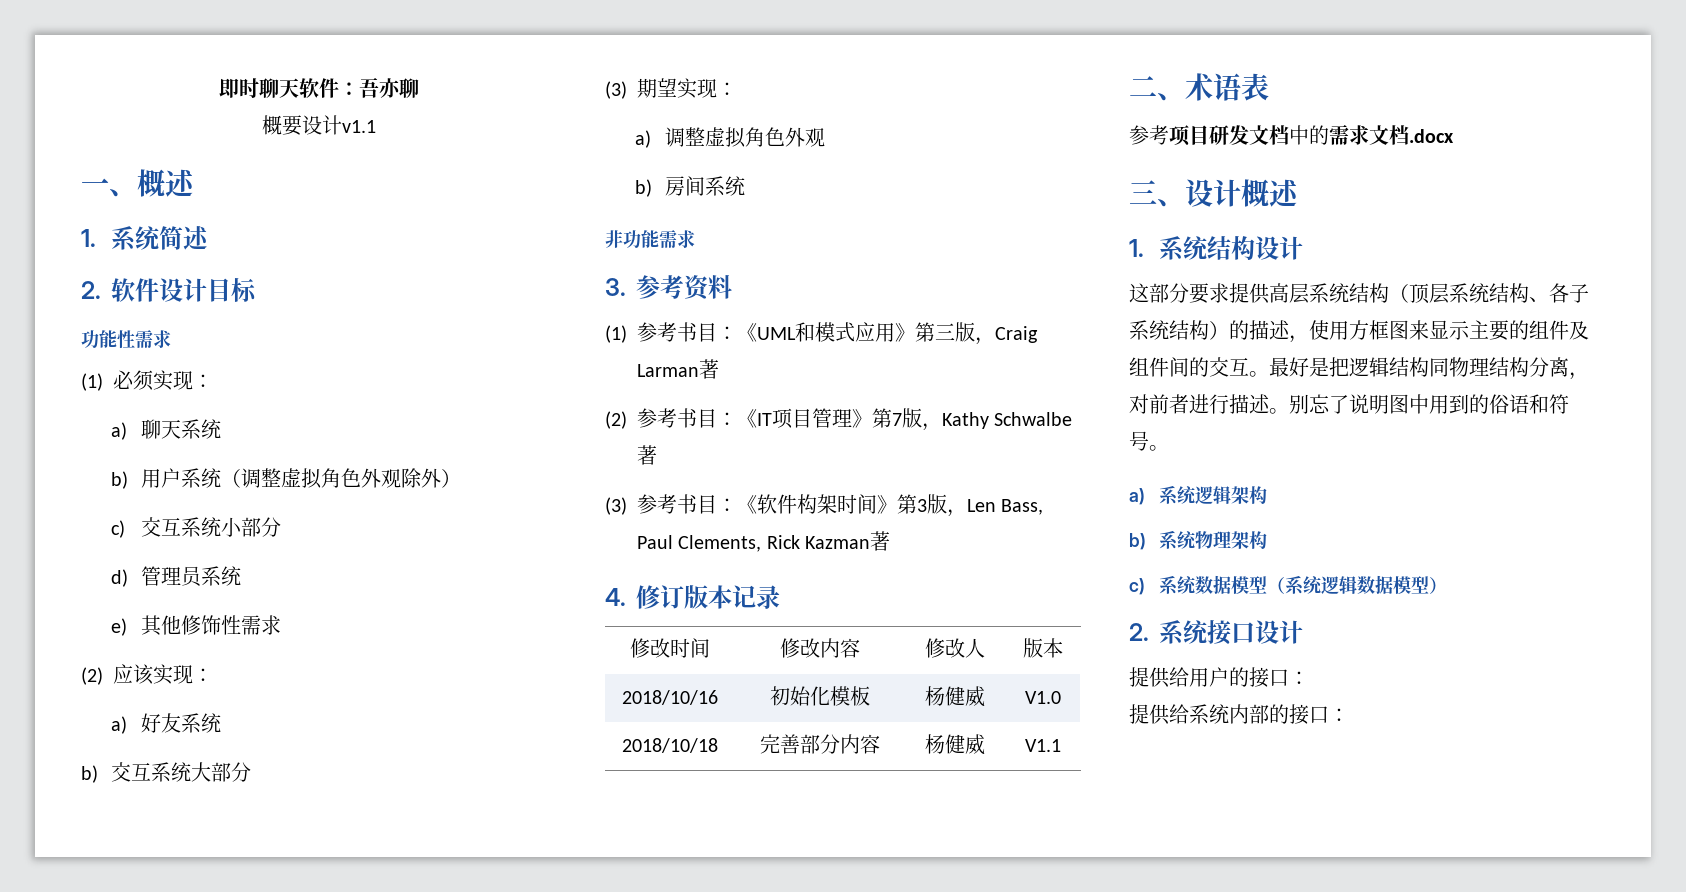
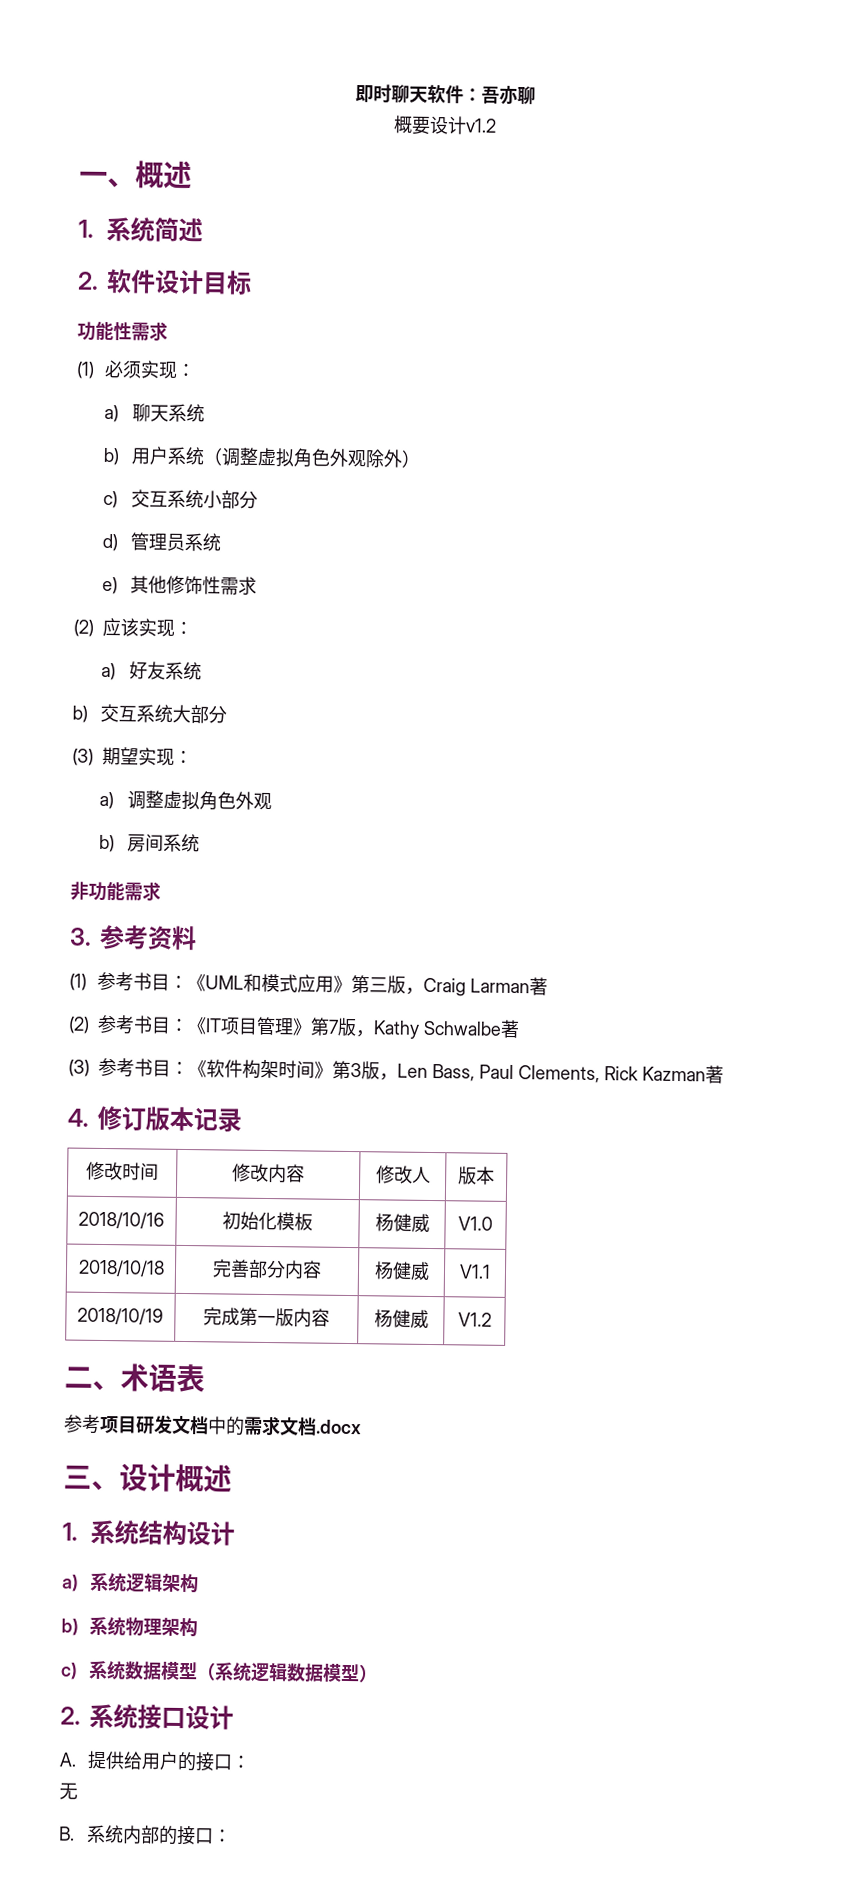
- 概要设计v1.1
+ 概要设计v1.2
+ 2018/10/19 | 完成第一版内容 | 杨健威 | V1.2
- 这部分要求提供高层系统结构（顶层系统结构、各子系统结构）的描述，使用方框图来显示主要的组件及组件间的交互。最好是把逻辑结构同物理结构分离，对前者进行描述。别忘了说明图中用到的俗语和符号。
- 提供给用户的接口：
+ A.提供给用户的接口：
- 提供给系统内部的接口：
+ 无
+ B.系统内部的接口：

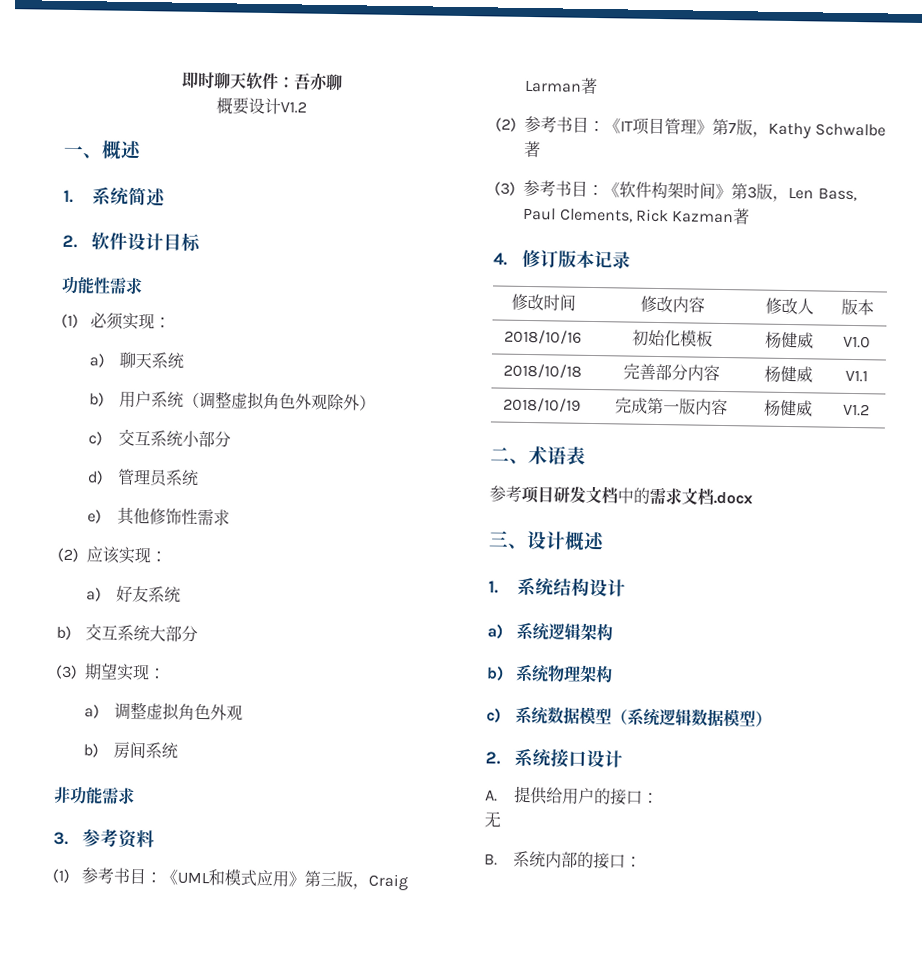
- 概要设计v1.2
+ 概要设计V1.2

